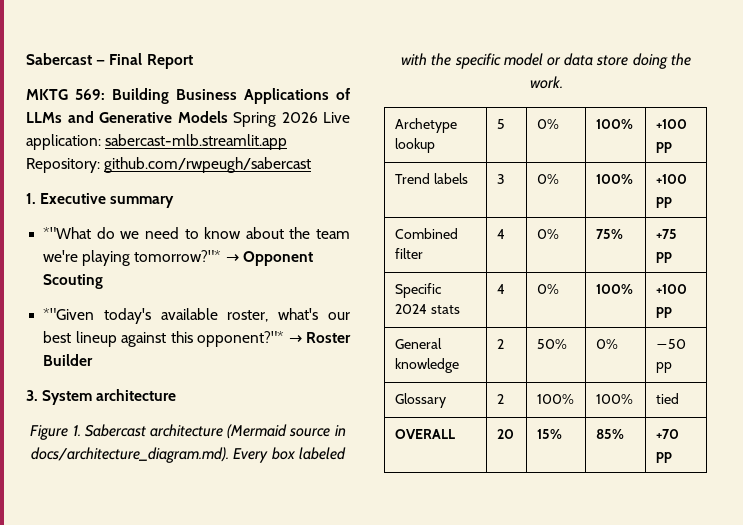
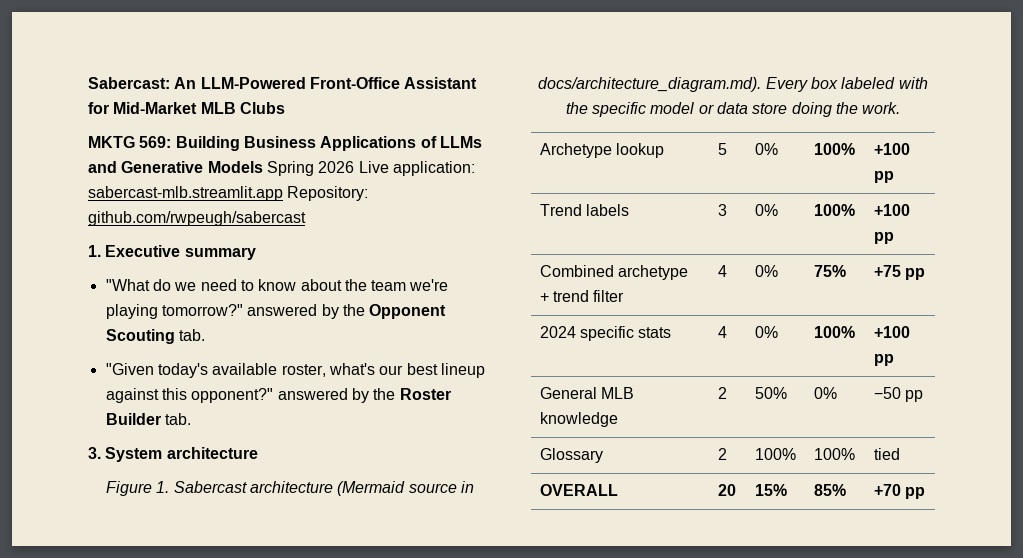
- Sabercast — Final Report
+ Sabercast: An LLM-Powered Front-Office Assistant for Mid-Market MLB Clubs
- *"What do we need to know about the team we're playing tomorrow?"* → Opponent Scouting
- *"Given today's available roster, what's our best lineup against this opponent?"* → Roster Builder
+ "What do we need to know about the team we're playing tomorrow?" answered by the Opponent Scouting tab.
+ "Given today's available roster, what's our best lineup against this opponent?" answered by the Roster Builder tab.
- Combined filter | 4 | 0% | 75% | +75 pp
+ Combined archetype + trend filter | 4 | 0% | 75% | +75 pp
- Specific 2024 stats | 4 | 0% | 100% | +100 pp
+ 2024 specific stats | 4 | 0% | 100% | +100 pp
- General knowledge | 2 | 50% | 0% | −50 pp
+ General MLB knowledge | 2 | 50% | 0% | −50 pp

